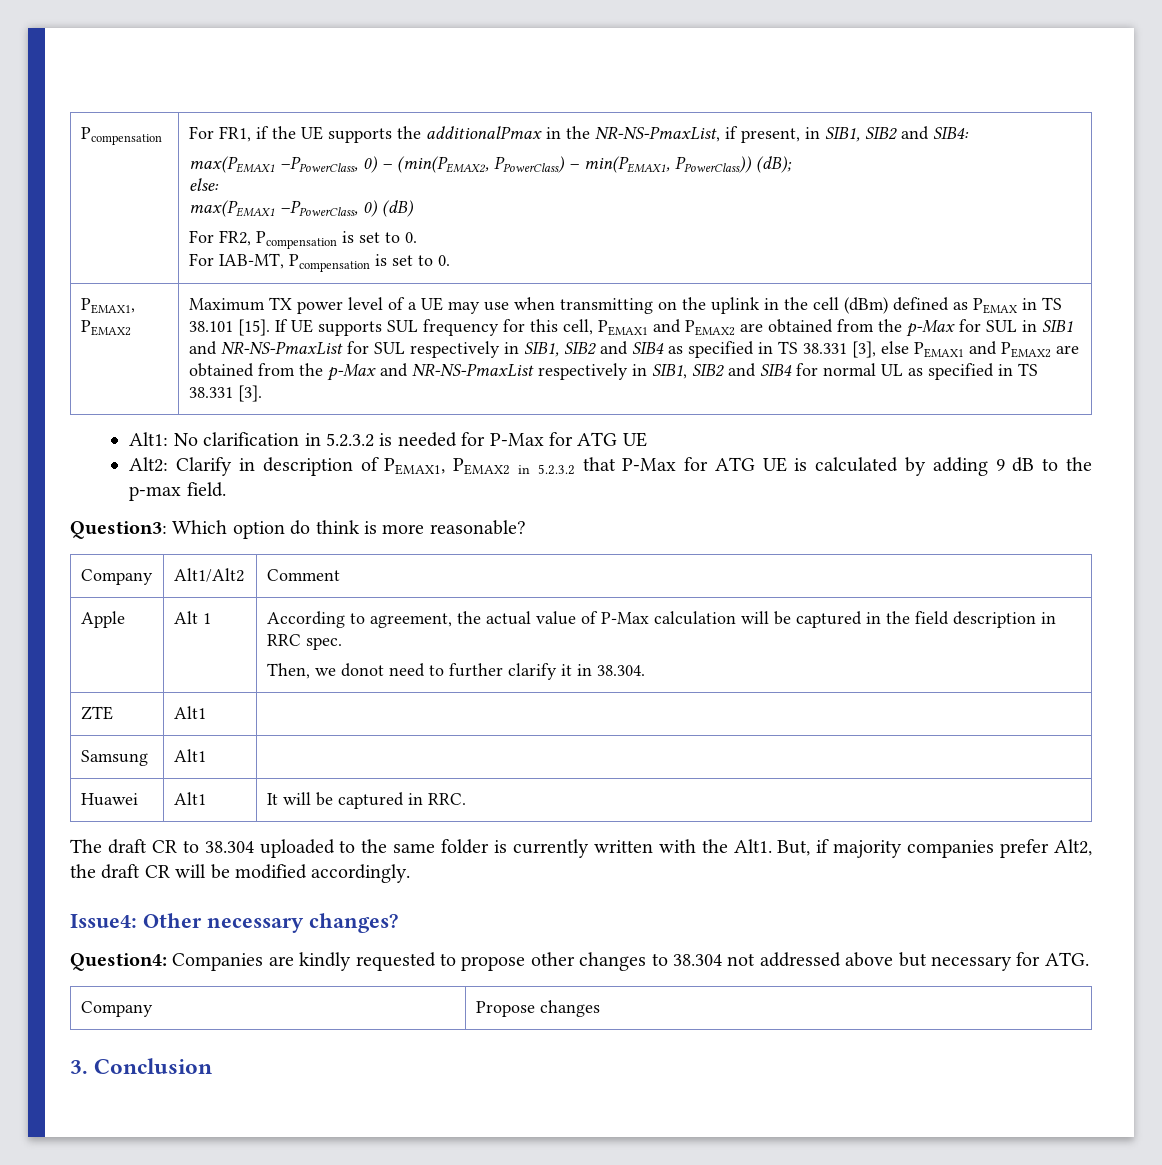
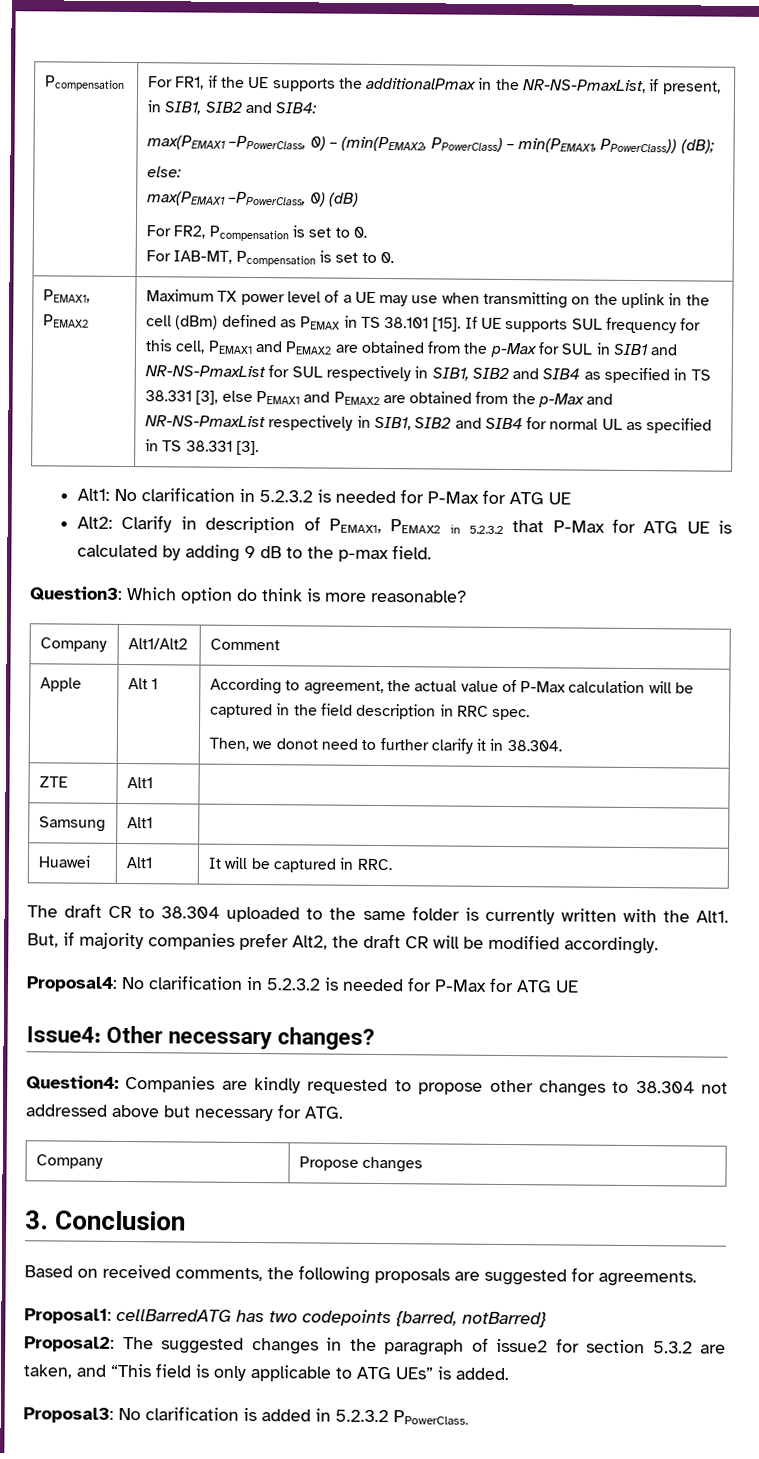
+ Proposal4: No clarification in 5.2.3.2 is needed for P-Max for ATG UE
+ Based on received comments, the following proposals are suggested for agreements.
+ Proposal1: cellBarredATG has two codepoints {barred, notBarred}
+ Proposal2: The suggested changes in the paragraph of issue2 for section 5.3.2 are taken, and “This field is only applicable to ATG UEs” is added.
+ Proposal3: No clarification is added in 5.2.3.2 PPowerClass.

